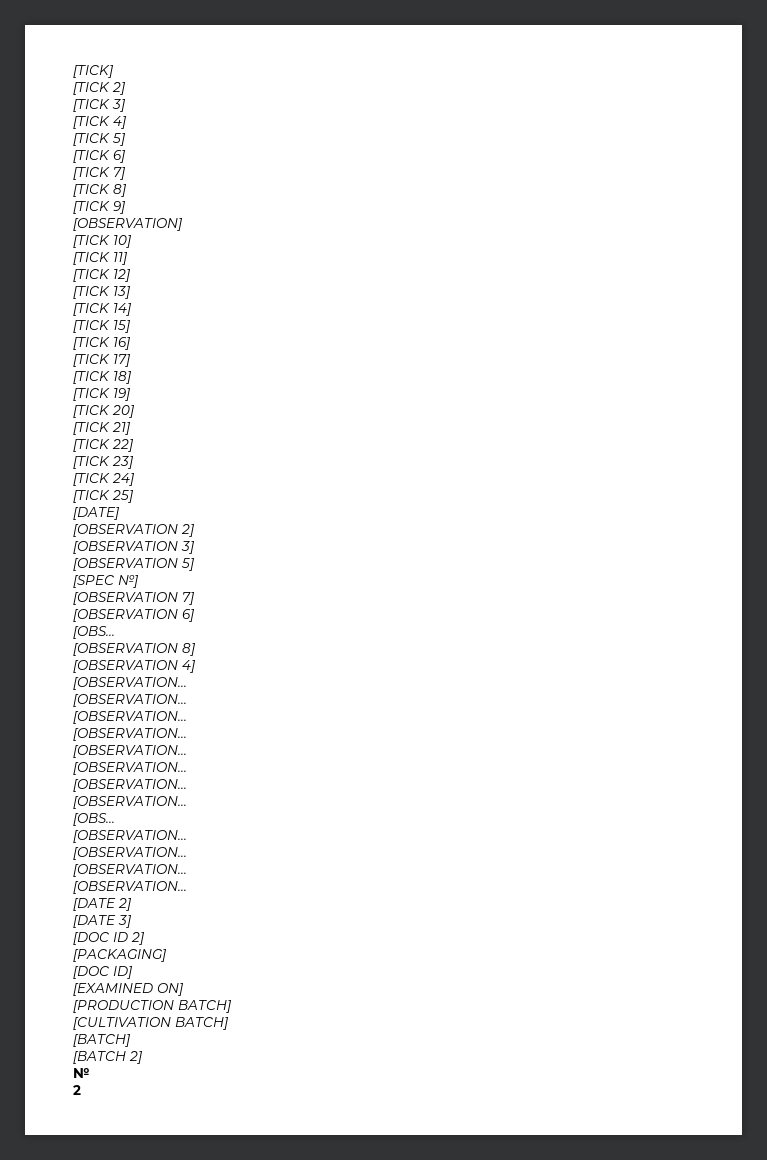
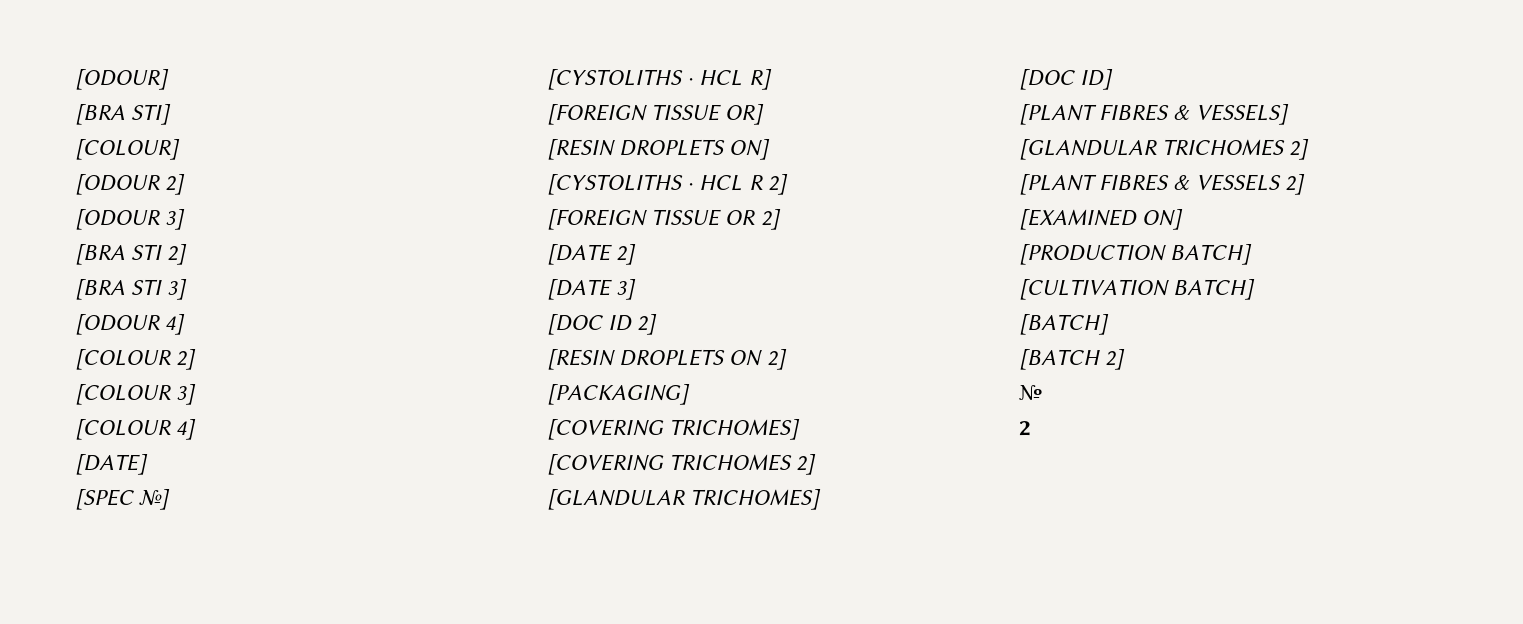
- [TICK]
- [TICK 2]
- [TICK 3]
- [TICK 4]
- [TICK 5]
- [TICK 6]
- [TICK 7]
- [TICK 8]
- [TICK 9]
- [OBSERVATION]
- [TICK 10]
- [TICK 11]
- [TICK 12]
- [TICK 13]
- [TICK 14]
- [TICK 15]
- [TICK 16]
- [TICK 17]
- [TICK 18]
- [TICK 19]
- [TICK 20]
- [TICK 21]
- [TICK 22]
- [TICK 23]
- [TICK 24]
- [TICK 25]
+ [ODOUR]
+ [BRA STI]
+ [COLOUR]
+ [ODOUR 2]
+ [ODOUR 3]
+ [BRA STI 2]
+ [BRA STI 3]
+ [ODOUR 4]
+ [COLOUR 2]
+ [COLOUR 3]
+ [COLOUR 4]
  [DATE]
- [OBSERVATION 2]
- [OBSERVATION 3]
- [OBSERVATION 5]
  [SPEC №]
- [OBSERVATION 7]
- [OBSERVATION 6]
- [OBS...
- [OBSERVATION 8]
- [OBSERVATION 4]
- [OBSERVATION...
- [OBSERVATION...
- [OBSERVATION...
- [OBSERVATION...
- [OBSERVATION...
- [OBSERVATION...
- [OBSERVATION...
- [OBSERVATION...
- [OBS...
- [OBSERVATION...
- [OBSERVATION...
- [OBSERVATION...
- [OBSERVATION...
+ [CYSTOLITHS · HCL R]
+ [FOREIGN TISSUE OR]
+ [RESIN DROPLETS ON]
+ [CYSTOLITHS · HCL R 2]
+ [FOREIGN TISSUE OR 2]
+ [RESIN DROPLETS ON 2]
  [PACKAGING]
+ [COVERING TRICHOMES]
+ [COVERING TRICHOMES 2]
+ [GLANDULAR TRICHOMES]
  [DOC ID]
+ [PLANT FIBRES & VESSELS]
+ [GLANDULAR TRICHOMES 2]
+ [PLANT FIBRES & VESSELS 2]

